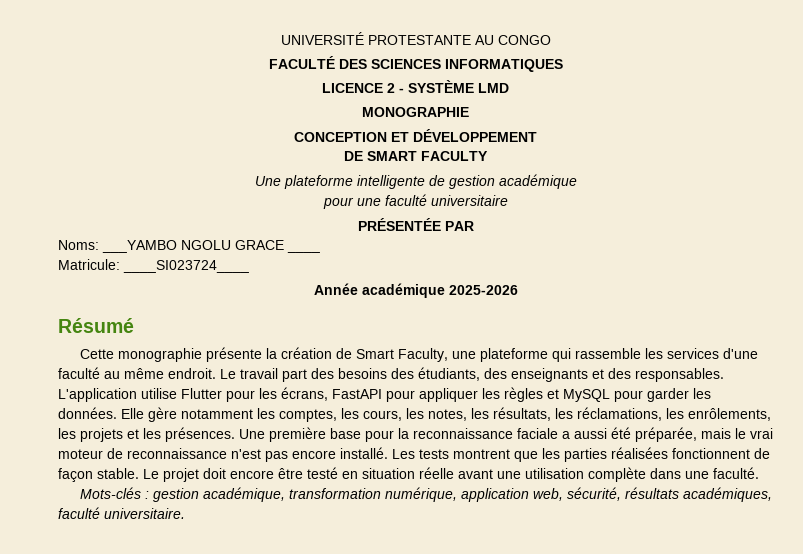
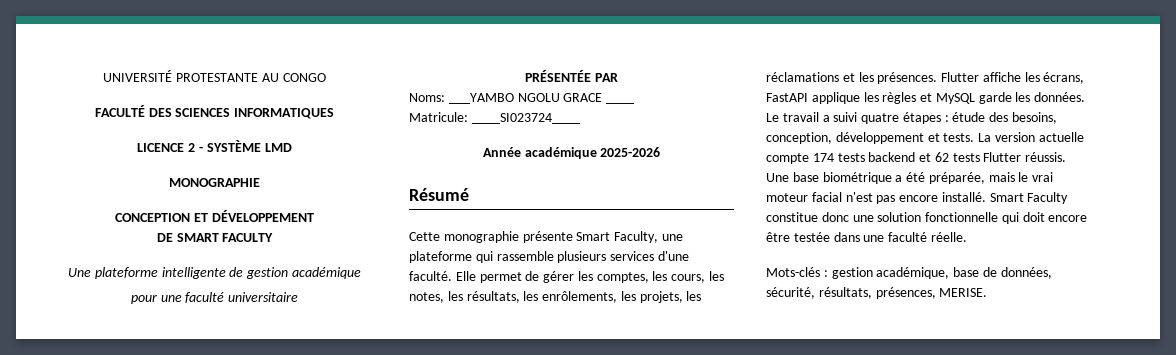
- Cette monographie présente la création de Smart Faculty, une plateforme qui rassemble les services d'une faculté au même endroit. Le travail part des besoins des étudiants, des enseignants et des responsables. L'application utilise Flutter pour les écrans, FastAPI pour appliquer les règles et MySQL pour garder les données. Elle gère notamment les comptes, les cours, les notes, les résultats, les réclamations, les enrôlements, les projets et les présences. Une première base pour la reconnaissance faciale a aussi été préparée, mais le vrai moteur de reconnaissance n'est pas encore installé.
+ Cette monographie présente Smart Faculty, une plateforme qui rassemble plusieurs services d'une faculté. Elle permet de gérer les comptes, les cours, les notes, les résultats, les enrôlements, les projets, les réclamations et les présences. Flutter affiche les écrans, FastAPI applique les règles et MySQL garde les données. Le travail a suivi quatre étapes : étude des besoins, conception, développement et tests. La version actuelle compte 174 tests backend et 62 tests Flutter réussis. Une base biométrique a été préparée, mais le vrai moteur facial n'est pas encore installé.
- Les tests montrent que les parties réalisées fonctionnent de façon stable. Le projet doit encore être testé en situation réelle avant une utilisation complète dans une faculté.
- Mots-clés : gestion académique, transformation numérique, application web, sécurité, résultats académiques, faculté universitaire.
+ Smart Faculty constitue donc une solution fonctionnelle qui doit encore être testée dans une faculté réelle.
+ Mots-clés : gestion académique, base de données, sécurité, résultats, présences, MERISE.

